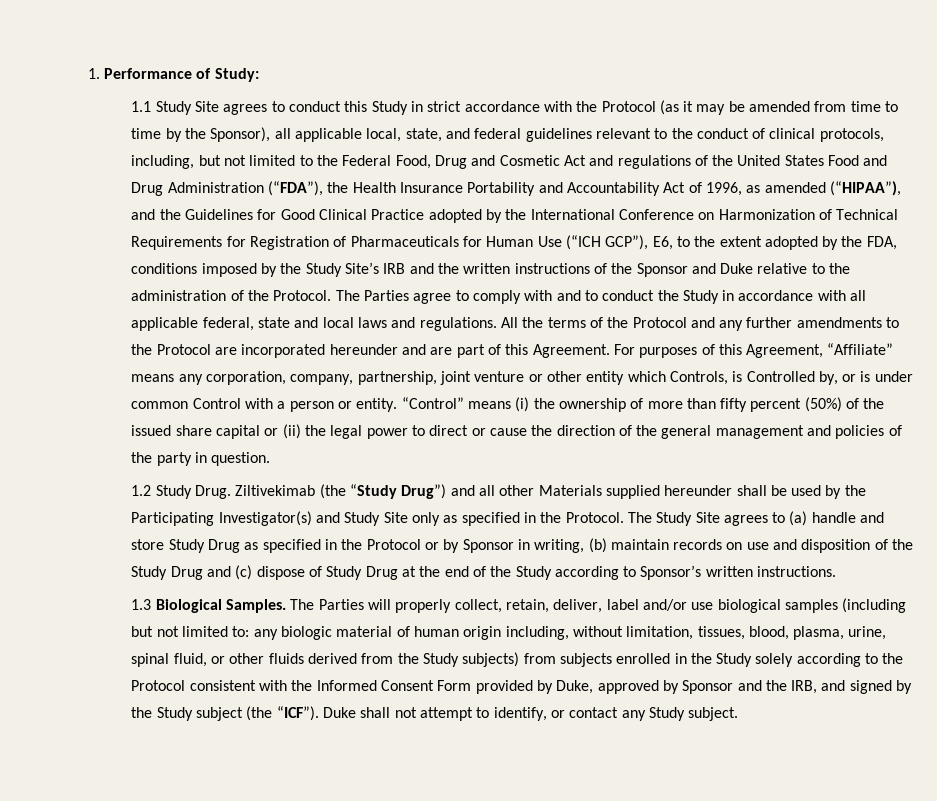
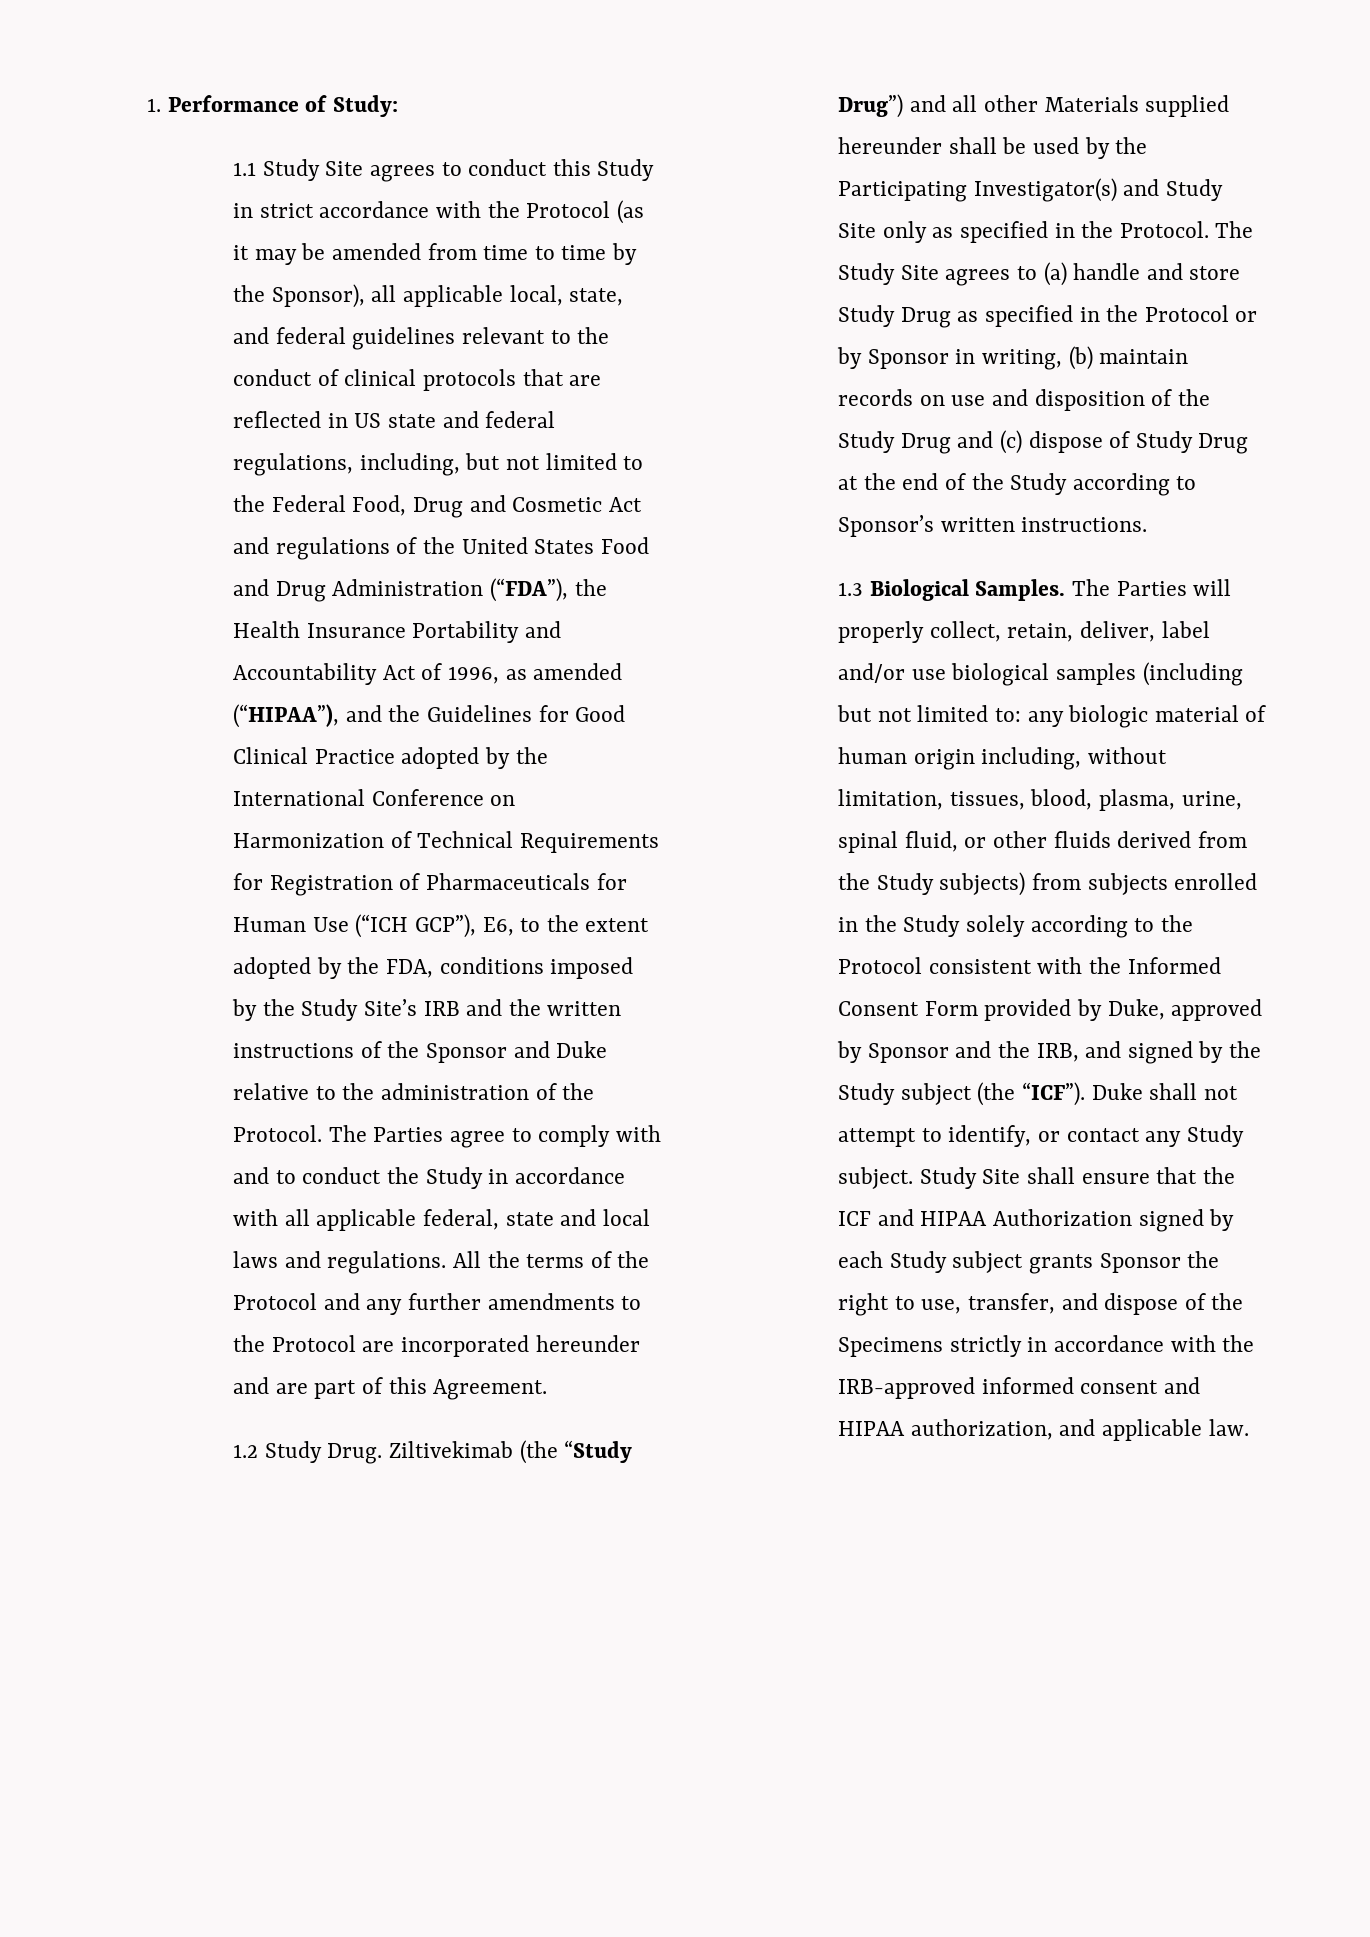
- 1.1 Study Site agrees to conduct this Study in strict accordance with the Protocol (as it may be amended from time to time by the Sponsor), all applicable local, state, and federal guidelines relevant to the conduct of clinical protocols, including, but not limited to the Federal Food, Drug and Cosmetic Act and regulations of the United States Food and Drug Administration (“FDA”), the Health Insurance Portability and Accountability Act of 1996, as amended (“HIPAA”), and the Guidelines for Good Clinical Practice adopted by the International Conference on Harmonization of Technical Requirements for Registration of Pharmaceuticals for Human Use (“ICH GCP”), E6, to the extent adopted by the FDA, conditions imposed by the Study Site’s IRB and the written instructions of the Sponsor and Duke relative to the administration of the Protocol.
+ 1.1 Study Site agrees to conduct this Study in strict accordance with the Protocol (as it may be amended from time to time by the Sponsor), all applicable local, state, and federal guidelines relevant to the conduct of clinical protocols that are reflected in US state and federal regulations, including, but not limited to the Federal Food, Drug and Cosmetic Act and regulations of the United States Food and Drug Administration (“FDA”), the Health Insurance Portability and Accountability Act of 1996, as amended (“HIPAA”), and the Guidelines for Good Clinical Practice adopted by the International Conference on Harmonization of Technical Requirements for Registration of Pharmaceuticals for Human Use (“ICH GCP”), E6, to the extent adopted by the FDA, conditions imposed by the Study Site’s IRB and the written instructions of the Sponsor and Duke relative to the administration of the Protocol.
- For purposes of this Agreement, “Affiliate” means any corporation, company, partnership, joint venture or other entity which Controls, is Controlled by, or is under common Control with a person or entity. “Control” means (i) the ownership of more than fifty percent (50%) of the issued share capital or (ii) the legal power to direct or cause the direction of the general management and policies of the party in question.
+ Study Site shall ensure that the ICF and HIPAA Authorization signed by each Study subject grants Sponsor the right to use, transfer, and dispose of the Specimens strictly in accordance with the IRB-approved informed consent and HIPAA authorization, and applicable law.

